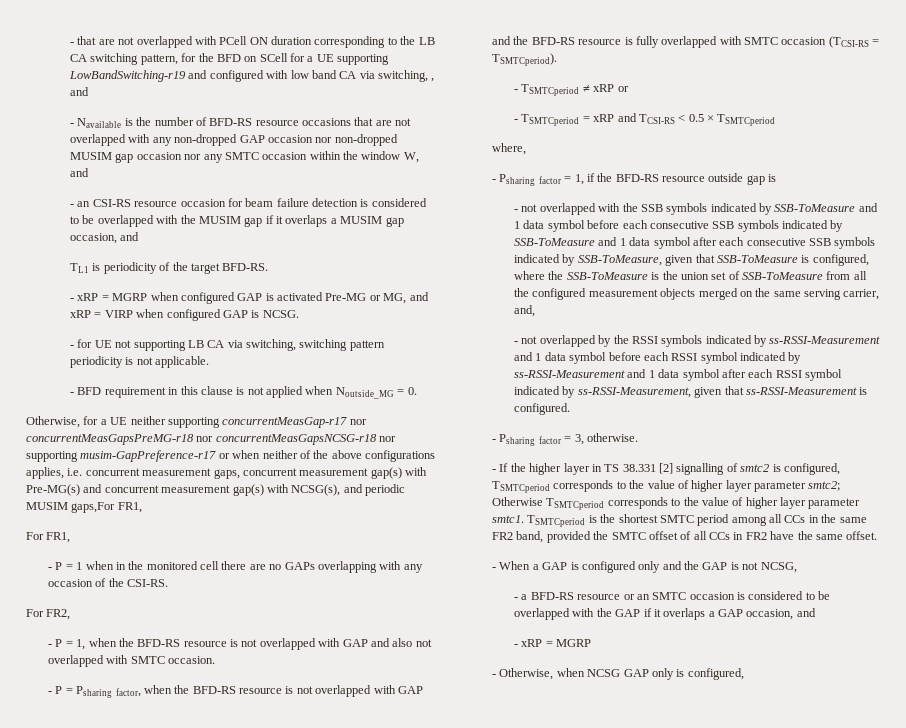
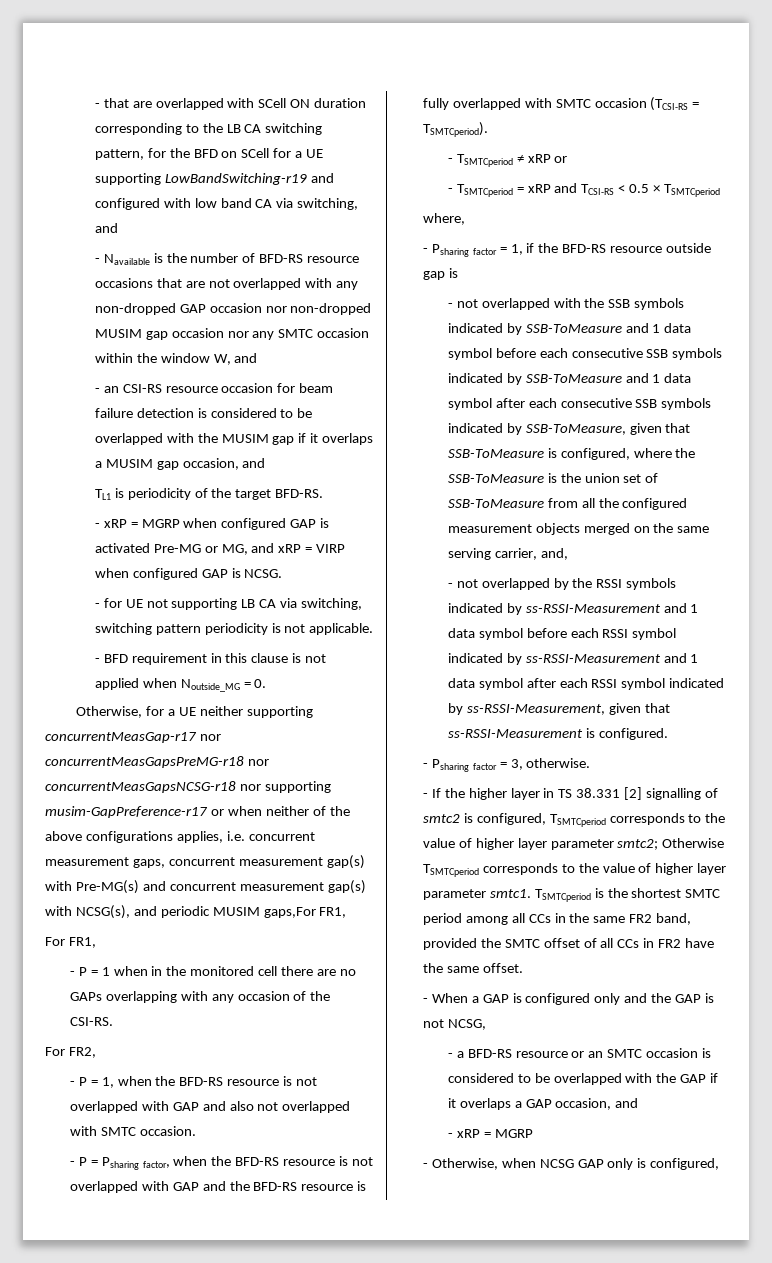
- - that are not overlapped with PCell ON duration corresponding to the LB CA switching pattern, for the BFD on SCell for a UE supporting LowBandSwitching-r19 and configured with low band CA via switching, , and
+ - that are overlapped with SCell ON duration corresponding to the LB CA switching pattern, for the BFD on SCell for a UE supporting LowBandSwitching-r19 and configured with low band CA via switching, and

